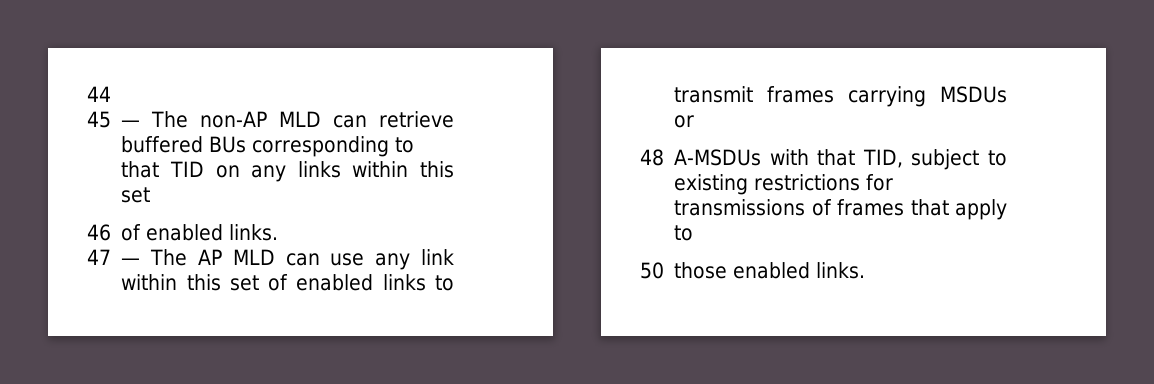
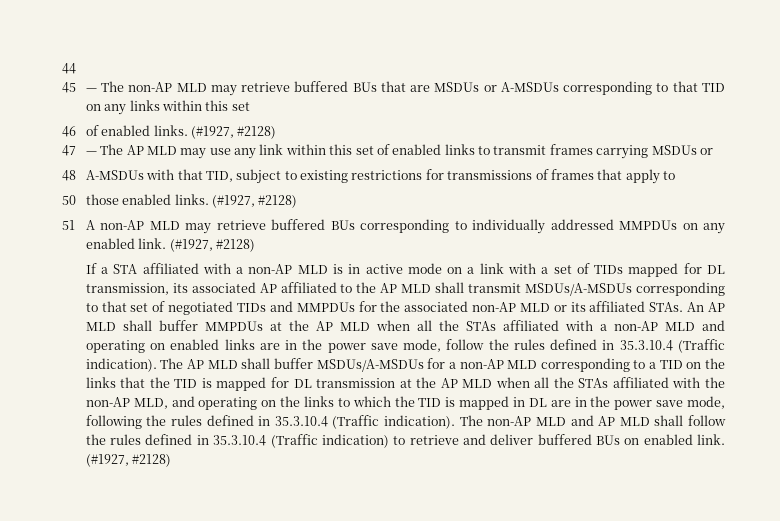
- 45 — The non-AP MLD can retrieve buffered BUs corresponding to that TID on any links within this set
+ 45 — The non-AP MLD may retrieve buffered BUs that are MSDUs or A-MSDUs corresponding to that TID on any links within this set
- 46 of enabled links.
+ 46 of enabled links. (#1927, #2128)
- 47 — The AP MLD can use any link within this set of enabled links to transmit frames carrying MSDUs or
+ 47 — The AP MLD may use any link within this set of enabled links to transmit frames carrying MSDUs or
- 50 those enabled links.
+ 50 those enabled links. (#1927, #2128)
+ 51 A non-AP MLD may retrieve buffered BUs corresponding to individually addressed MMPDUs on any enabled link. (#1927, #2128)
+ If a STA affiliated with a non-AP MLD is in active mode on a link with a set of TIDs mapped for DL transmission, its associated AP affiliated to the AP MLD shall transmit MSDUs/A-MSDUs corresponding to that set of negotiated TIDs and MMPDUs for the associated non-AP MLD or its affiliated STAs. An AP MLD shall buffer MMPDUs at the AP MLD when all the STAs affiliated with a non-AP MLD and operating on enabled links are in the power save mode, follow the rules defined in 35.3.10.4 (Traffic indication). The AP MLD shall buffer MSDUs/A-MSDUs for a non-AP MLD corresponding to a TID on the links that the TID is mapped for DL transmission at the AP MLD when all the STAs affiliated with the non-AP MLD, and operating on the links to which the TID is mapped in DL are in the power save mode, following the rules defined in 35.3.10.4 (Traffic indication). The non-AP MLD and AP MLD shall follow the rules defined in 35.3.10.4 (Traffic indication) to retrieve and deliver buffered BUs on enabled link. (#1927, #2128)

